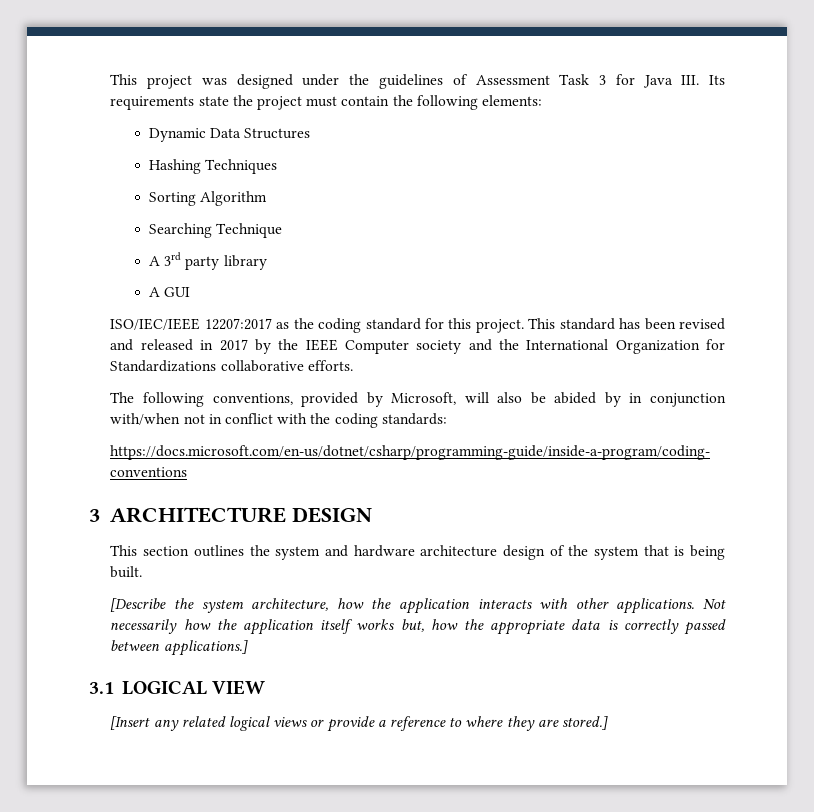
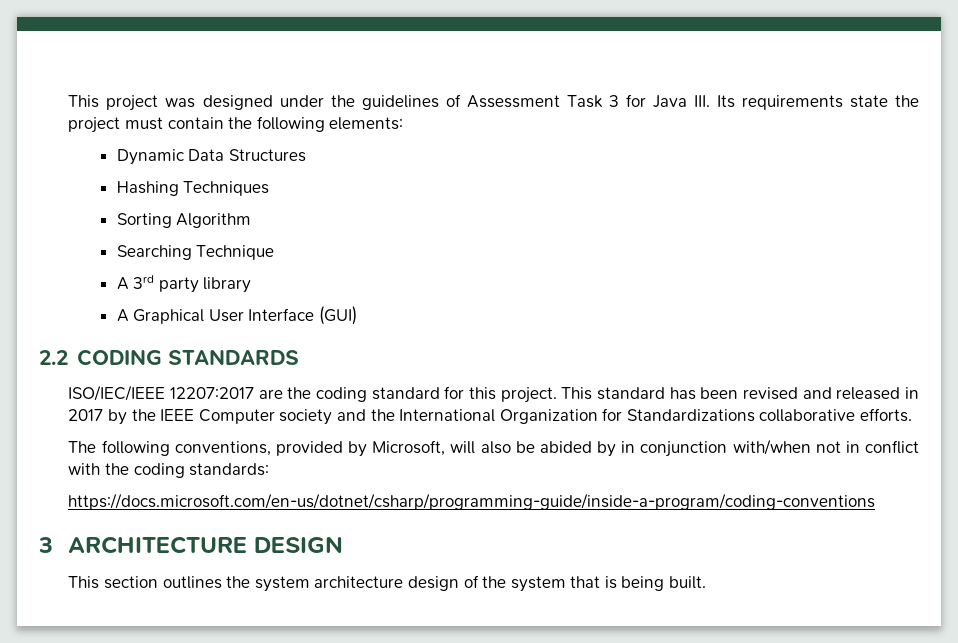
- A GUI
+ A Graphical User Interface (GUI)
+ 2.2 CODING STANDARDS
- ISO/IEC/IEEE 12207:2017 as the coding standard for this project.
+ ISO/IEC/IEEE 12207:2017 are the coding standard for this project.
- This section outlines the system and hardware architecture design of the system that is being built.
+ This section outlines the system architecture design of the system that is being built.
- [Describe the system architecture, how the application interacts with other applications. Not necessarily how the application itself works but, how the appropriate data is correctly passed between applications.]
- 3.1 LOGICAL VIEW
- [Insert any related logical views or provide a reference to where they are stored.]

